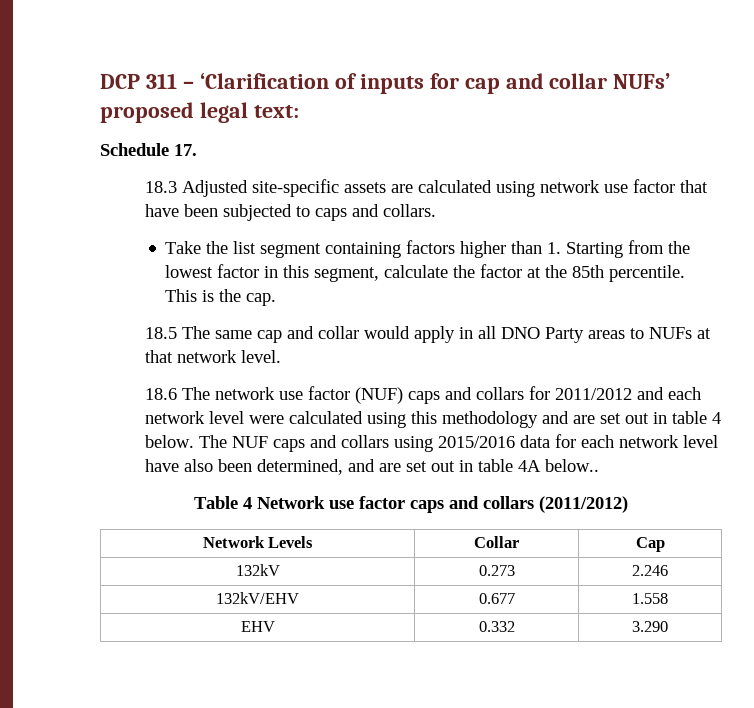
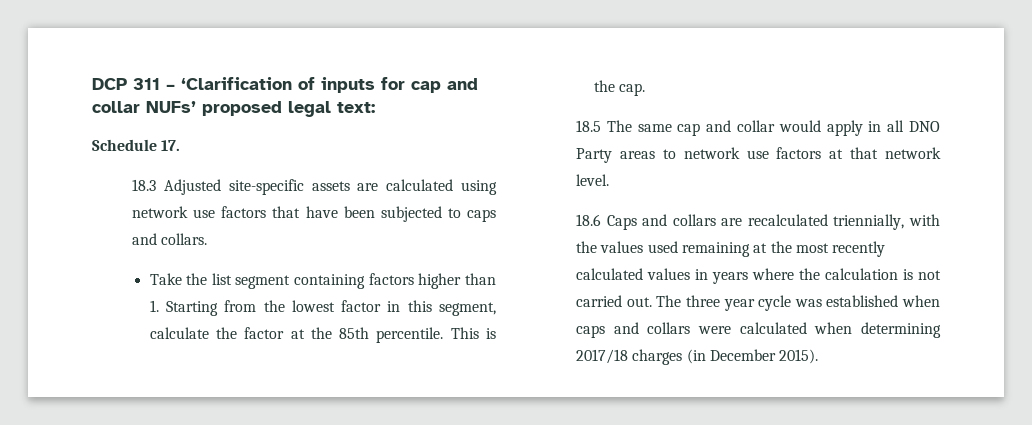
- 18.3 Adjusted site-specific assets are calculated using network use factor that have been subjected to caps and collars.
+ 18.3 Adjusted site-specific assets are calculated using network use factors that have been subjected to caps and collars.
- 18.5 The same cap and collar would apply in all DNO Party areas to NUFs at that network level.
+ 18.5 The same cap and collar would apply in all DNO Party areas to network use factors at that network level.
- 18.6 The network use factor (NUF) caps and collars for 2011/2012 and each network level were calculated using this methodology and are set out in table 4 below. The NUF caps and collars using 2015/2016 data for each network level have also been determined, and are set out in table 4A below..
- Table 4 Network use factor caps and collars (2011/2012)
- Network Levels | Collar | Cap
- 132kV | 0.273 | 2.246
- 132kV/EHV | 0.677 | 1.558
- EHV | 0.332 | 3.290
+ 18.6 Caps and collars are recalculated triennially, with the values used remaining at the most recently calculated values in years where the calculation is not carried out. The three year cycle was established when caps and collars were calculated when determining 2017/18 charges (in December 2015).

